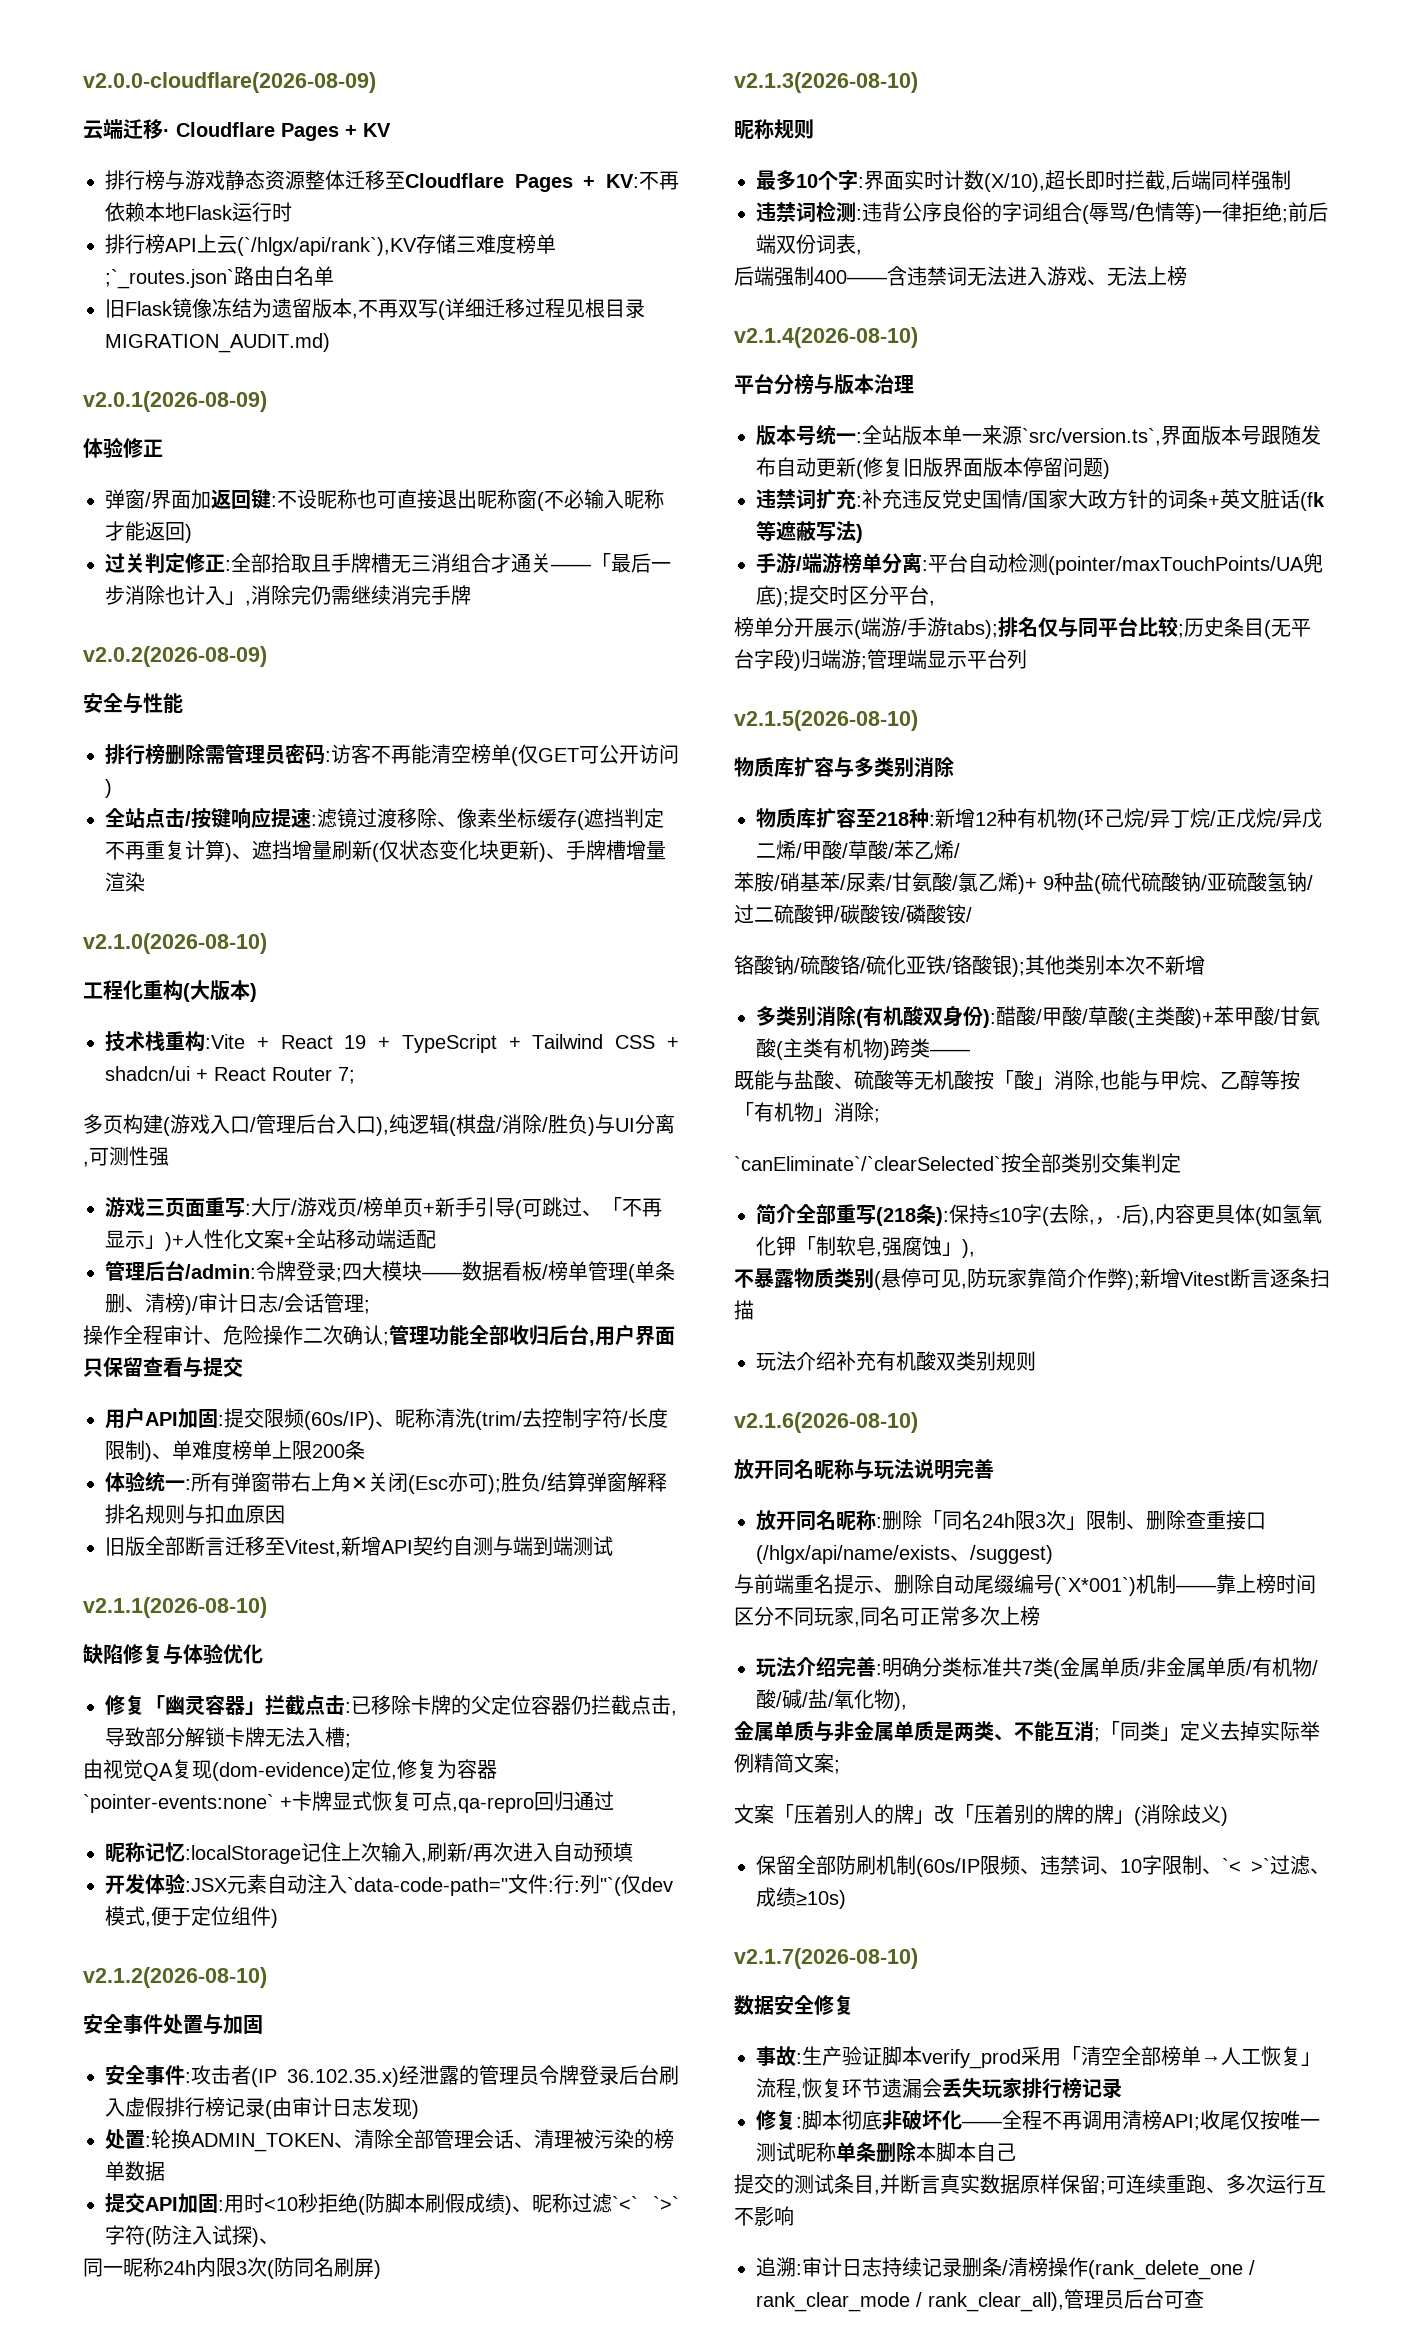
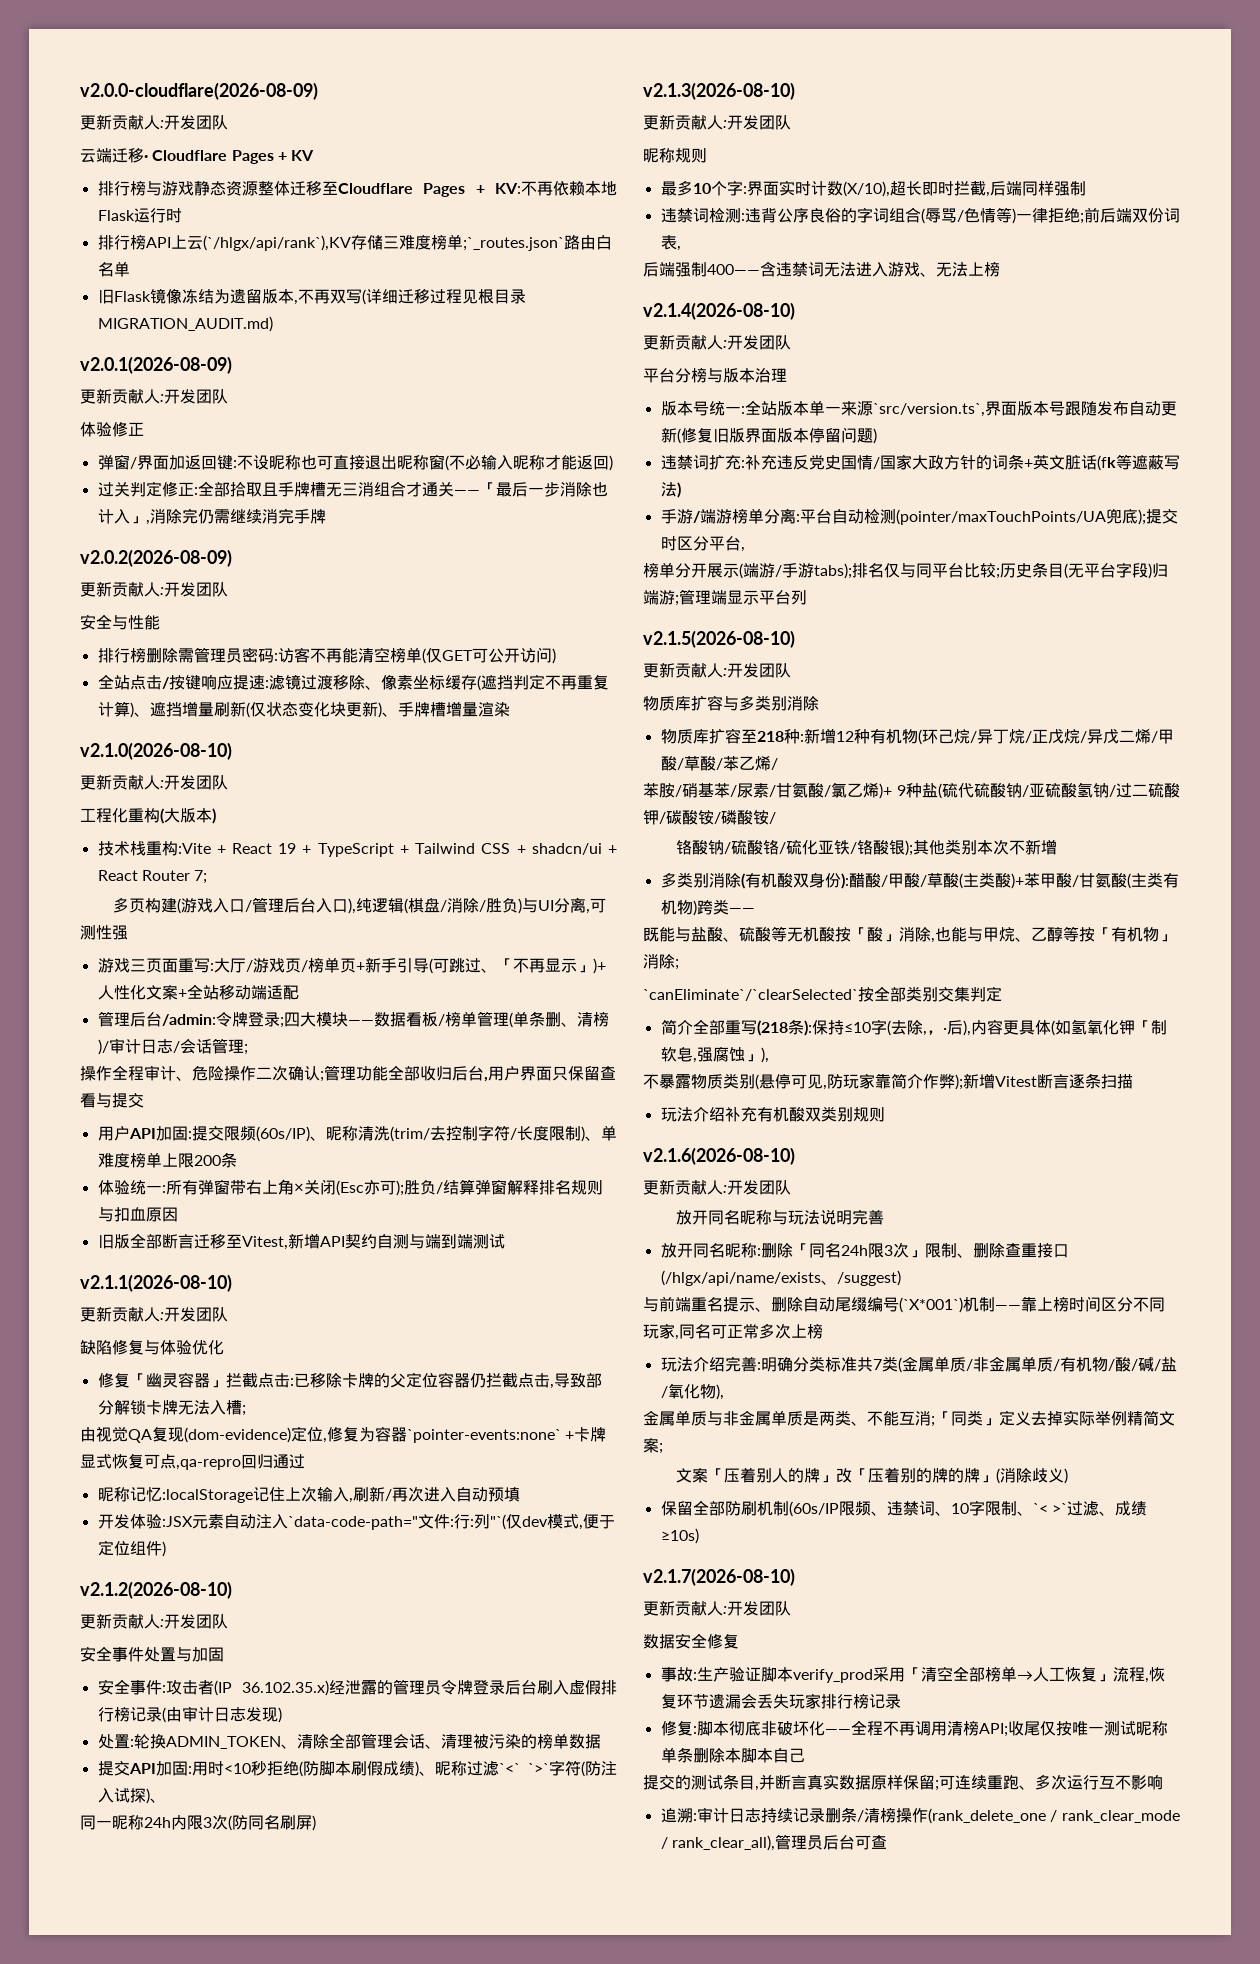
  v2.0.0-cloudflare(2026-08-09)
+ 更新贡献人:开发团队
  v2.0.1(2026-08-09)
+ 更新贡献人:开发团队
  v2.0.2(2026-08-09)
+ 更新贡献人:开发团队
  v2.1.0(2026-08-10)
+ 更新贡献人:开发团队
  v2.1.1(2026-08-10)
+ 更新贡献人:开发团队
  v2.1.2(2026-08-10)
+ 更新贡献人:开发团队
  v2.1.3(2026-08-10)
+ 更新贡献人:开发团队
  v2.1.4(2026-08-10)
+ 更新贡献人:开发团队
  v2.1.5(2026-08-10)
+ 更新贡献人:开发团队
  v2.1.6(2026-08-10)
+ 更新贡献人:开发团队
  v2.1.7(2026-08-10)
+ 更新贡献人:开发团队

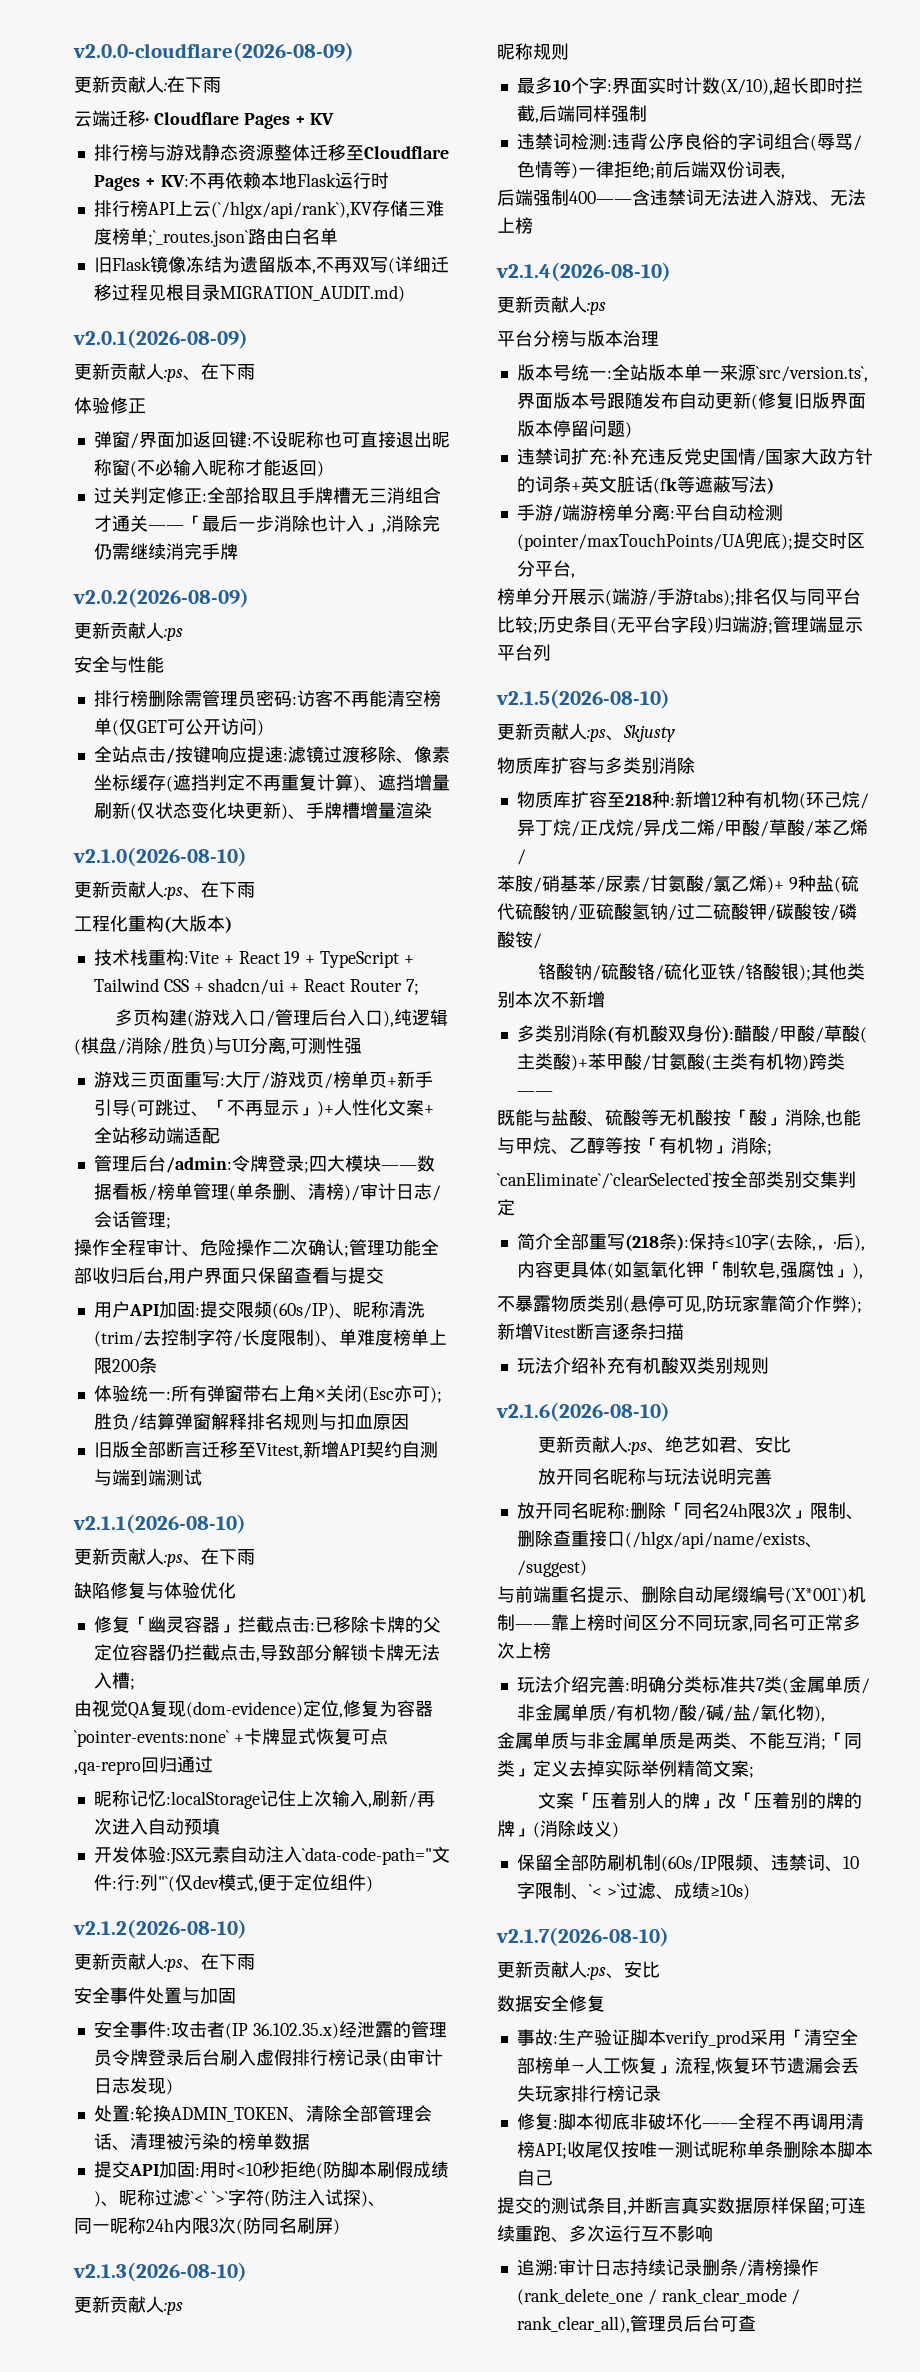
  v2.0.0-cloudflare(2026-08-09)
- 更新贡献人:开发团队
+ 更新贡献人:在下雨
  v2.0.1(2026-08-09)
- 更新贡献人:开发团队
+ 更新贡献人:ps、在下雨
  v2.0.2(2026-08-09)
- 更新贡献人:开发团队
+ 更新贡献人:ps
  v2.1.0(2026-08-10)
- 更新贡献人:开发团队
+ 更新贡献人:ps、在下雨
  v2.1.1(2026-08-10)
- 更新贡献人:开发团队
+ 更新贡献人:ps、在下雨
  v2.1.2(2026-08-10)
- 更新贡献人:开发团队
+ 更新贡献人:ps、在下雨
  v2.1.3(2026-08-10)
- 更新贡献人:开发团队
+ 更新贡献人:ps
  v2.1.4(2026-08-10)
- 更新贡献人:开发团队
+ 更新贡献人:ps
  v2.1.5(2026-08-10)
- 更新贡献人:开发团队
+ 更新贡献人:ps、Skjusty
  v2.1.6(2026-08-10)
- 更新贡献人:开发团队
+ 更新贡献人:ps、绝艺如君、安比
  v2.1.7(2026-08-10)
- 更新贡献人:开发团队
+ 更新贡献人:ps、安比

